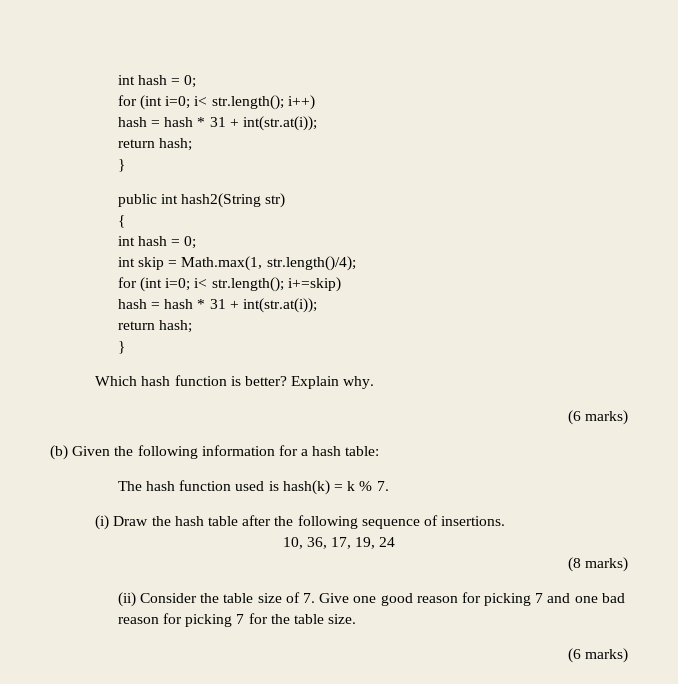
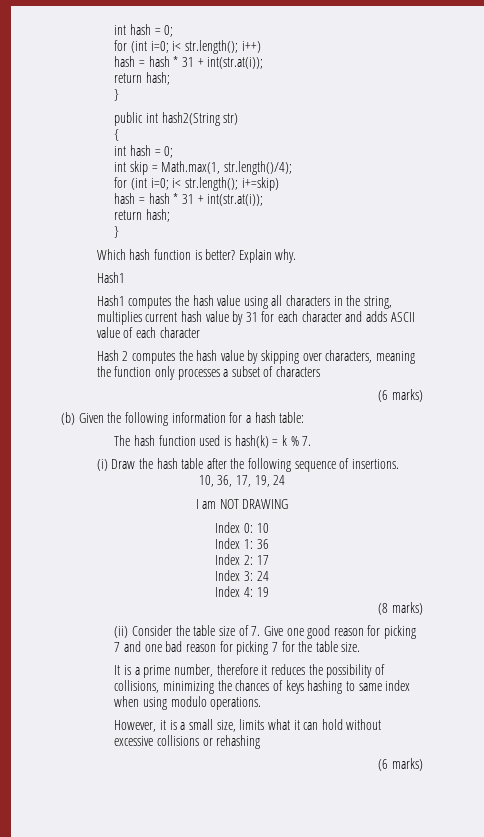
  Explain why.
+ Hash1
+ Hash1 computes the hash value using all characters in the string, multiplies current hash value by 31 for each character and adds ASCII value of each character
+ Hash 2 computes the hash value by skipping over characters, meaning the function only processes a subset of characters
+ I am NOT DRAWING
+ Index 0: 10
+ Index 1: 36
+ Index 2: 17
+ Index 3: 24
+ Index 4: 19
+ It is a prime number, therefore it reduces the possibility of collisions, minimizing the chances of keys hashing to same index when using modulo operations.
+ However, it is a small size, limits what it can hold without excessive collisions or rehashing

